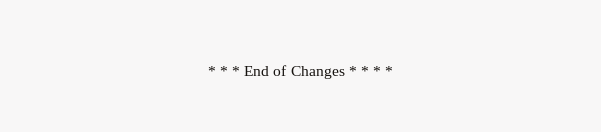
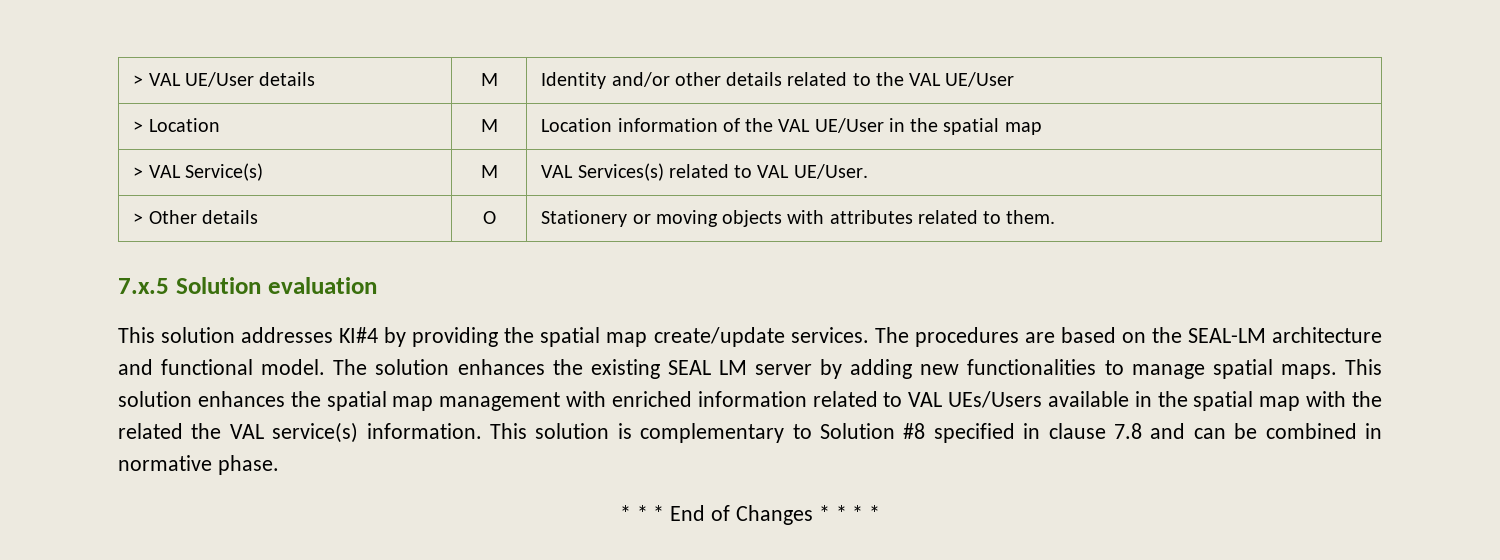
+ > VAL UE/User details | M | Identity and/or other details related to the VAL UE/User
+ > Location | M | Location information of the VAL UE/User in the spatial map
+ > VAL Service(s) | M | VAL Services(s) related to VAL UE/User.
+ > Other details | O | Stationery or moving objects with attributes related to them.
+ 7.x.5 Solution evaluation
+ This solution addresses KI#4 by providing the spatial map create/update services. The procedures are based on the SEAL-LM architecture and functional model. The solution enhances the existing SEAL LM server by adding new functionalities to manage spatial maps. This solution enhances the spatial map management with enriched information related to VAL UEs/Users available in the spatial map with the related the VAL service(s) information. This solution is complementary to Solution #8 specified in clause 7.8 and can be combined in normative phase.

